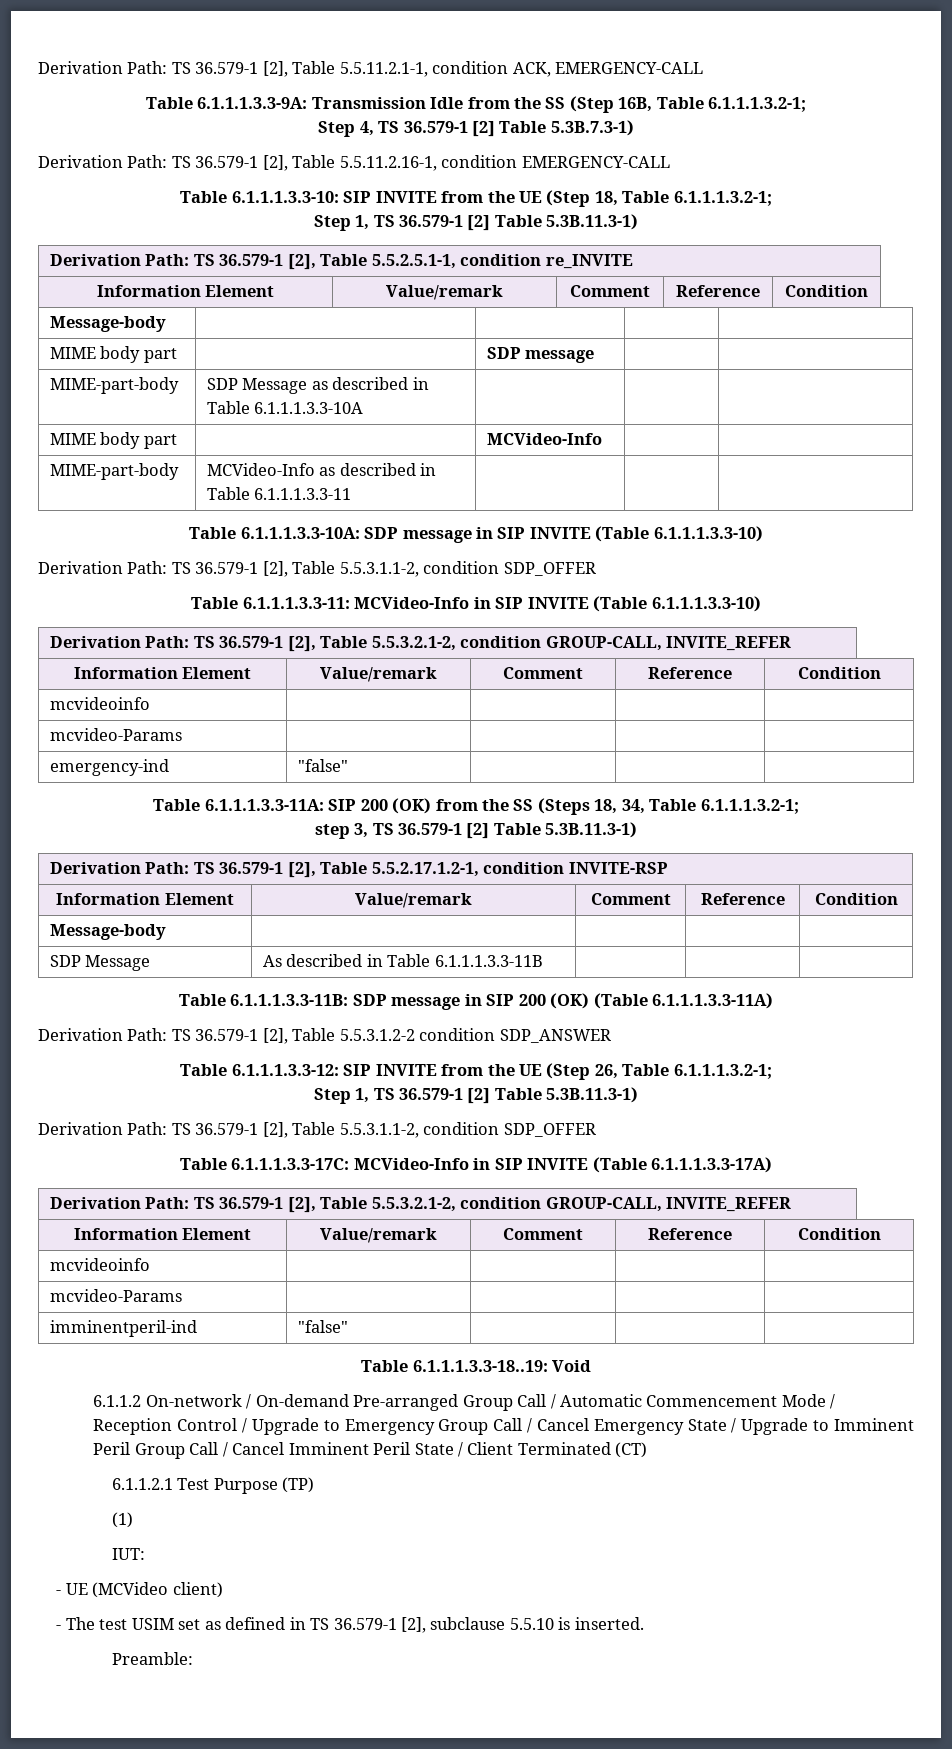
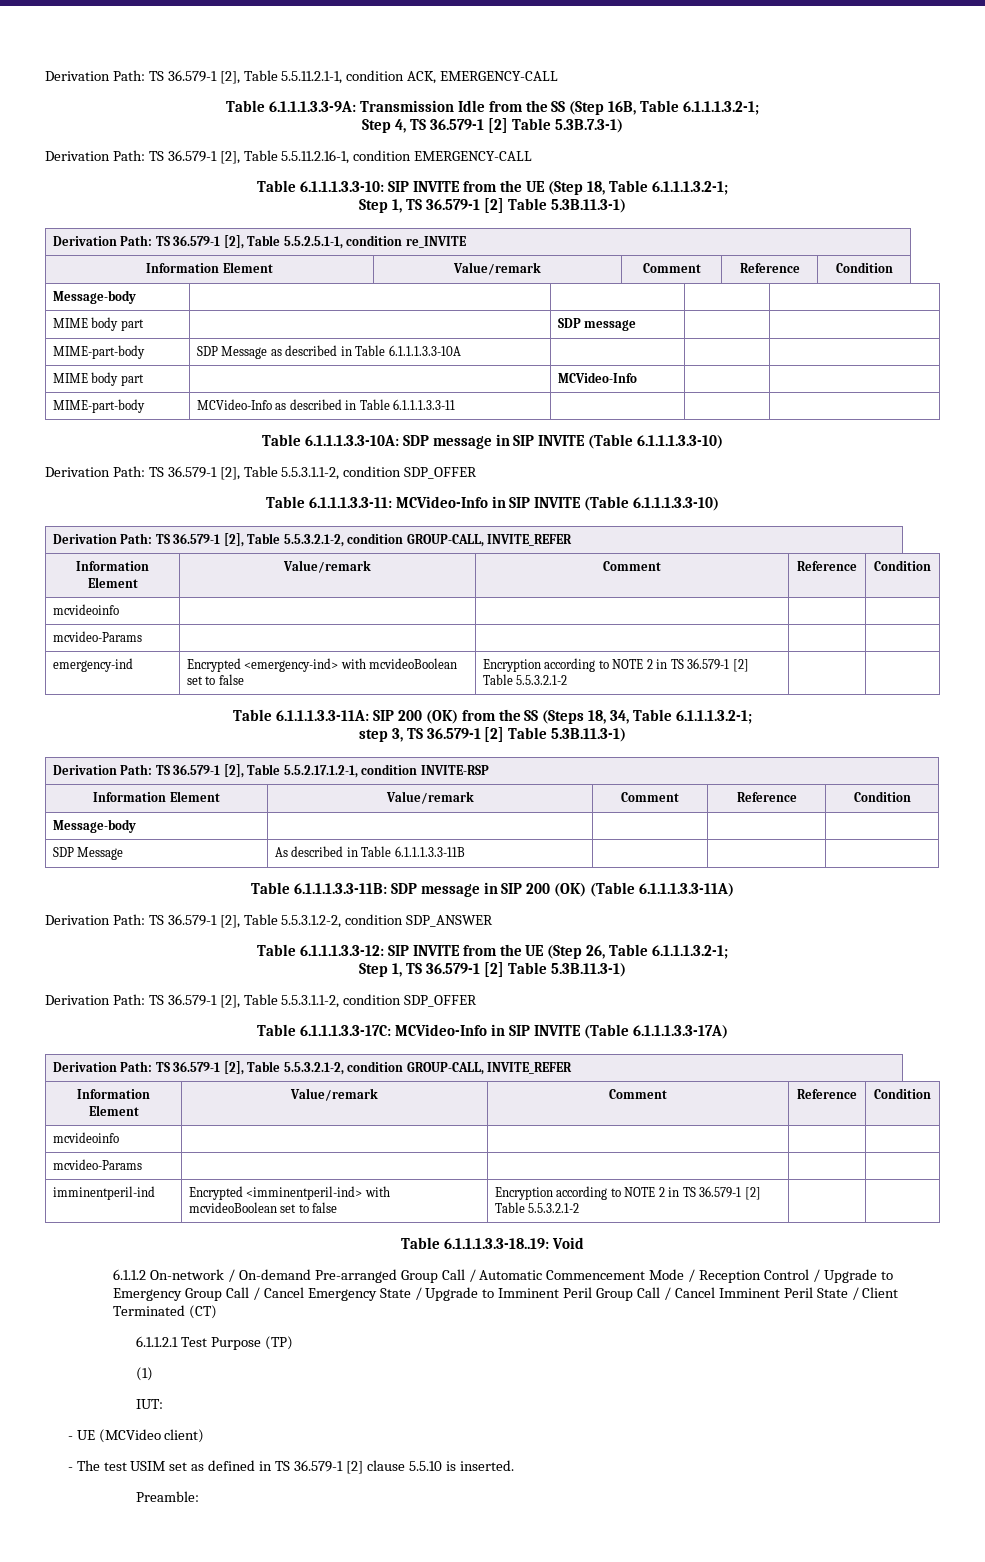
- emergency-ind | "false" | | |
+ emergency-ind | Encrypted <emergency-ind> with mcvideoBoolean set to false | Encryption according to NOTE 2 in TS 36.579-1 [2] Table 5.5.3.2.1-2 | |
- Derivation Path: TS 36.579-1 [2], Table 5.5.3.1.2-2 condition SDP_ANSWER
+ Derivation Path: TS 36.579-1 [2], Table 5.5.3.1.2-2, condition SDP_ANSWER
- imminentperil-ind | "false" | | |
+ imminentperil-ind | Encrypted <imminentperil-ind> with mcvideoBoolean set to false | Encryption according to NOTE 2 in TS 36.579-1 [2] Table 5.5.3.2.1-2 | |
- - The test USIM set as defined in TS 36.579-1 [2], subclause 5.5.10 is inserted.
+ - The test USIM set as defined in TS 36.579-1 [2] clause 5.5.10 is inserted.

